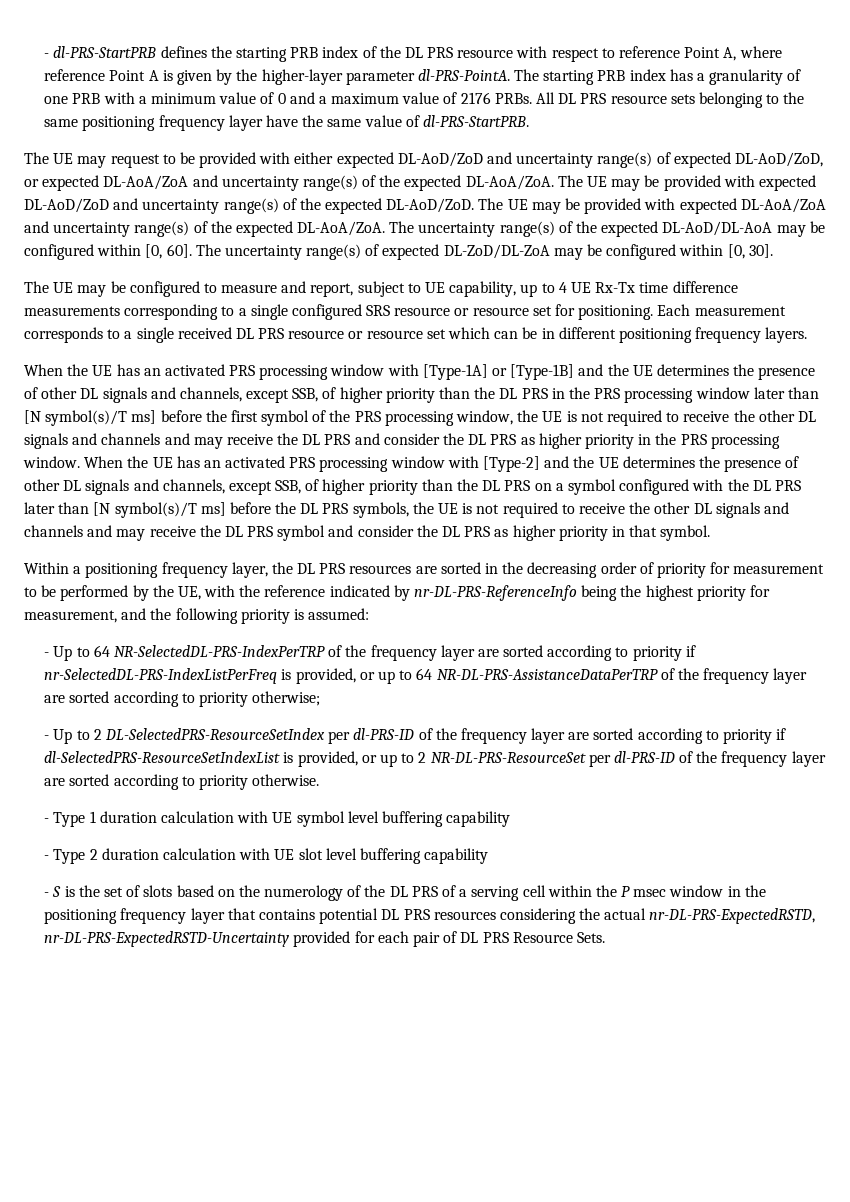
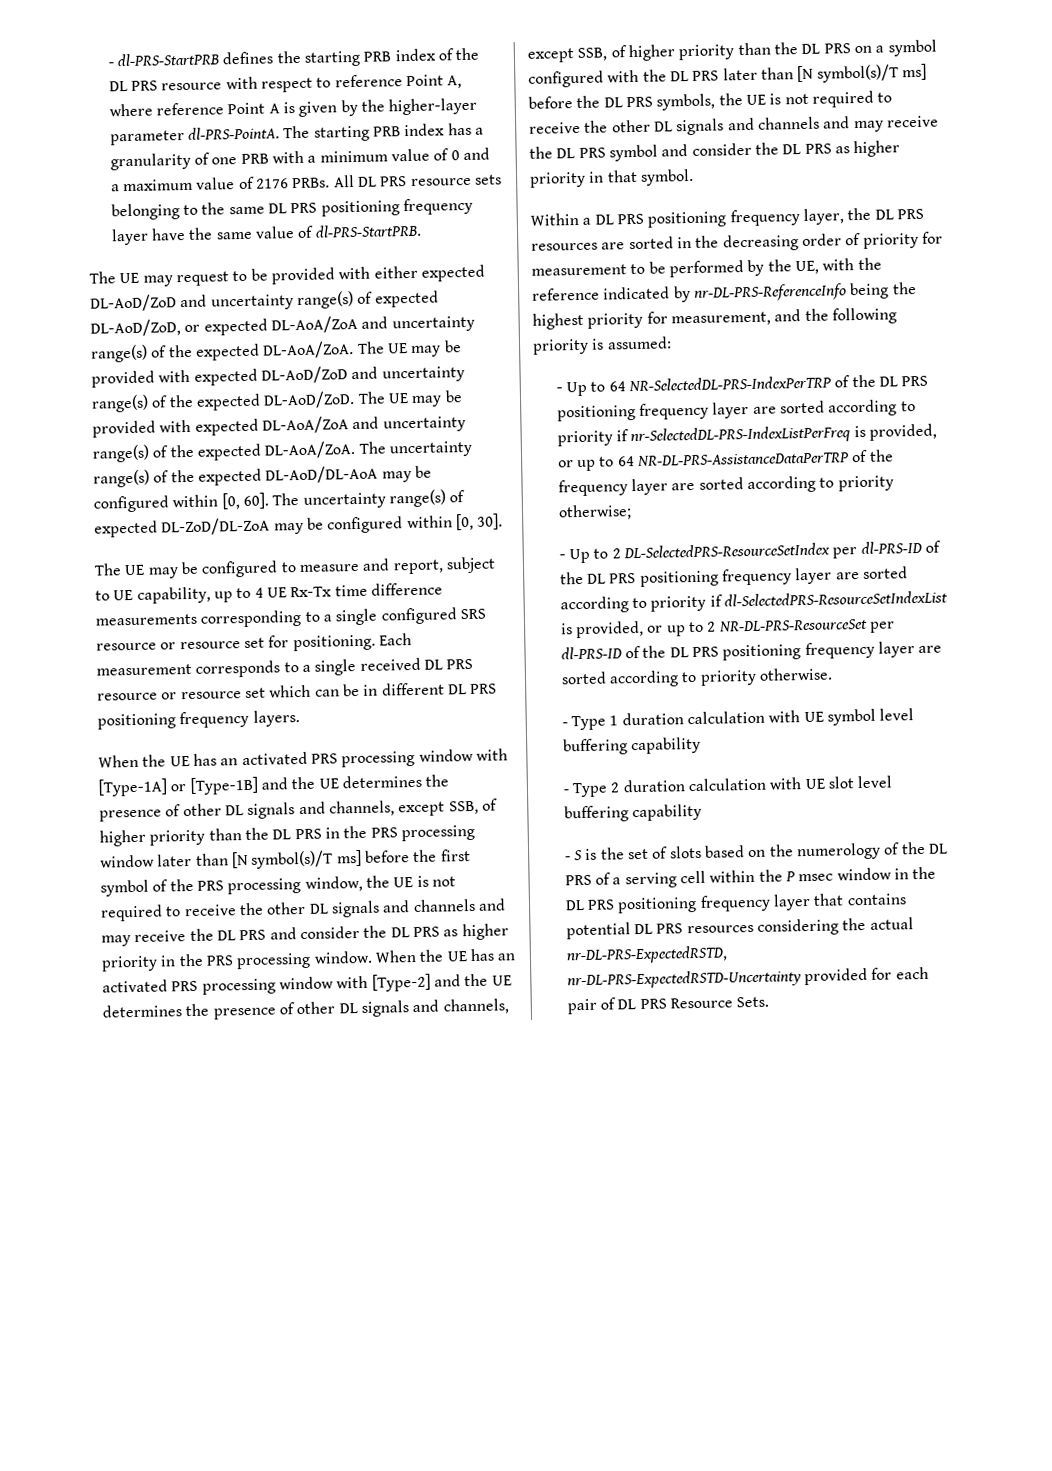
- All DL PRS resource sets belonging to the same positioning frequency layer have the same value of dl-PRS-StartPRB.
+ All DL PRS resource sets belonging to the same DL PRS positioning frequency layer have the same value of dl-PRS-StartPRB.
- Each measurement corresponds to a single received DL PRS resource or resource set which can be in different positioning frequency layers.
+ Each measurement corresponds to a single received DL PRS resource or resource set which can be in different DL PRS positioning frequency layers.
- Within a positioning frequency layer, the DL PRS resources are sorted in the decreasing order of priority for measurement to be performed by the UE, with the reference indicated by nr-DL-PRS-ReferenceInfo being the highest priority for measurement, and the following priority is assumed:
+ Within a DL PRS positioning frequency layer, the DL PRS resources are sorted in the decreasing order of priority for measurement to be performed by the UE, with the reference indicated by nr-DL-PRS-ReferenceInfo being the highest priority for measurement, and the following priority is assumed:
- - Up to 64 NR-SelectedDL-PRS-IndexPerTRP of the frequency layer are sorted according to priority if nr-SelectedDL-PRS-IndexListPerFreq is provided, or up to 64 NR-DL-PRS-AssistanceDataPerTRP of the frequency layer are sorted according to priority otherwise;
+ - Up to 64 NR-SelectedDL-PRS-IndexPerTRP of the DL PRS positioning frequency layer are sorted according to priority if nr-SelectedDL-PRS-IndexListPerFreq is provided, or up to 64 NR-DL-PRS-AssistanceDataPerTRP of the frequency layer are sorted according to priority otherwise;
- - Up to 2 DL-SelectedPRS-ResourceSetIndex per dl-PRS-ID of the frequency layer are sorted according to priority if dl-SelectedPRS-ResourceSetIndexList is provided, or up to 2 NR-DL-PRS-ResourceSet per dl-PRS-ID of the frequency layer are sorted according to priority otherwise.
+ - Up to 2 DL-SelectedPRS-ResourceSetIndex per dl-PRS-ID of the DL PRS positioning frequency layer are sorted according to priority if dl-SelectedPRS-ResourceSetIndexList is provided, or up to 2 NR-DL-PRS-ResourceSet per dl-PRS-ID of the DL PRS positioning frequency layer are sorted according to priority otherwise.
- - S is the set of slots based on the numerology of the DL PRS of a serving cell within the P msec window in the positioning frequency layer that contains potential DL PRS resources considering the actual nr-DL-PRS-ExpectedRSTD, nr-DL-PRS-ExpectedRSTD-Uncertainty provided for each pair of DL PRS Resource Sets.
+ - S is the set of slots based on the numerology of the DL PRS of a serving cell within the P msec window in the DL PRS positioning frequency layer that contains potential DL PRS resources considering the actual nr-DL-PRS-ExpectedRSTD, nr-DL-PRS-ExpectedRSTD-Uncertainty provided for each pair of DL PRS Resource Sets.

